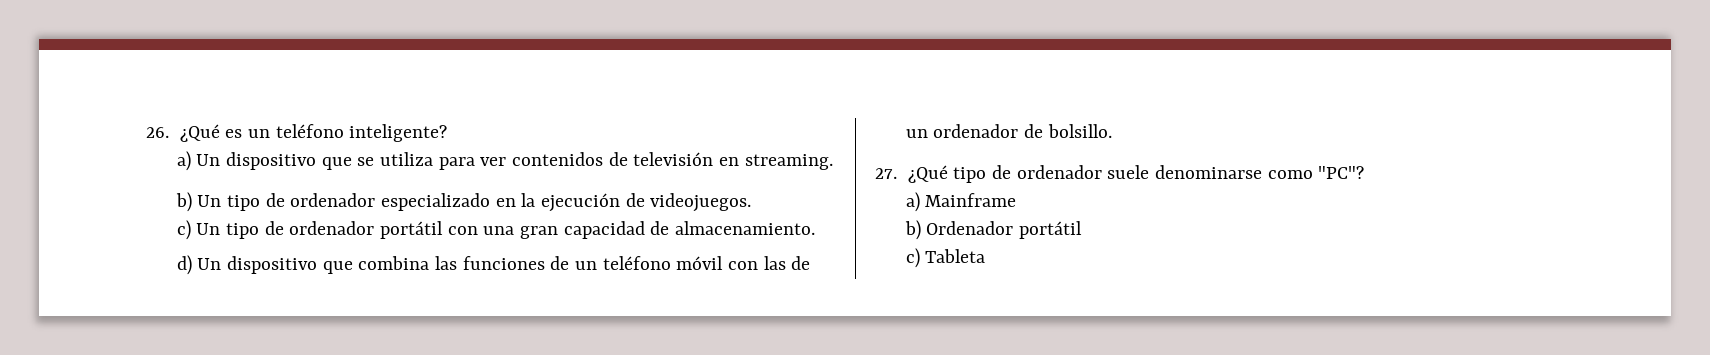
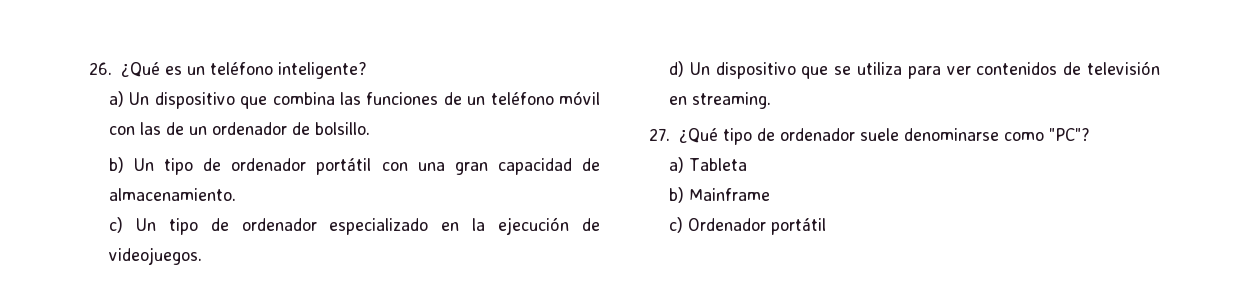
- a) Un dispositivo que se utiliza para ver contenidos de televisión en streaming.
- b) Un tipo de ordenador especializado en la ejecución de videojuegos.
- c) Un tipo de ordenador portátil con una gran capacidad de almacenamiento.
- d) Un dispositivo que combina las funciones de un teléfono móvil con las de un ordenador de bolsillo.
+ a) Un dispositivo que combina las funciones de un teléfono móvil con las de un ordenador de bolsillo.
+ b) Un tipo de ordenador portátil con una gran capacidad de almacenamiento.
+ c) Un tipo de ordenador especializado en la ejecución de videojuegos.
+ d) Un dispositivo que se utiliza para ver contenidos de televisión en streaming.
- a) Mainframe
+ a) Tableta
+ b) Mainframe
- b) Ordenador portátil
+ c) Ordenador portátil
- c) Tableta

